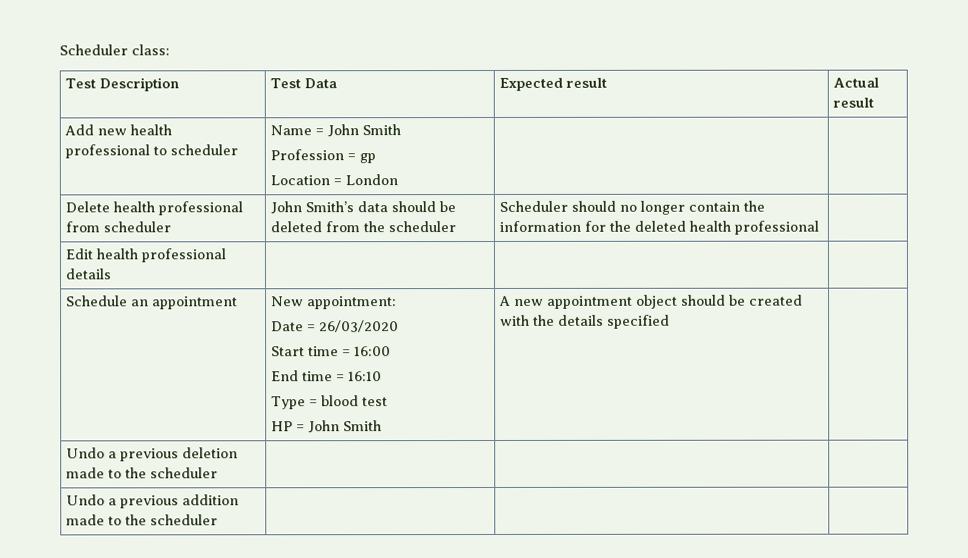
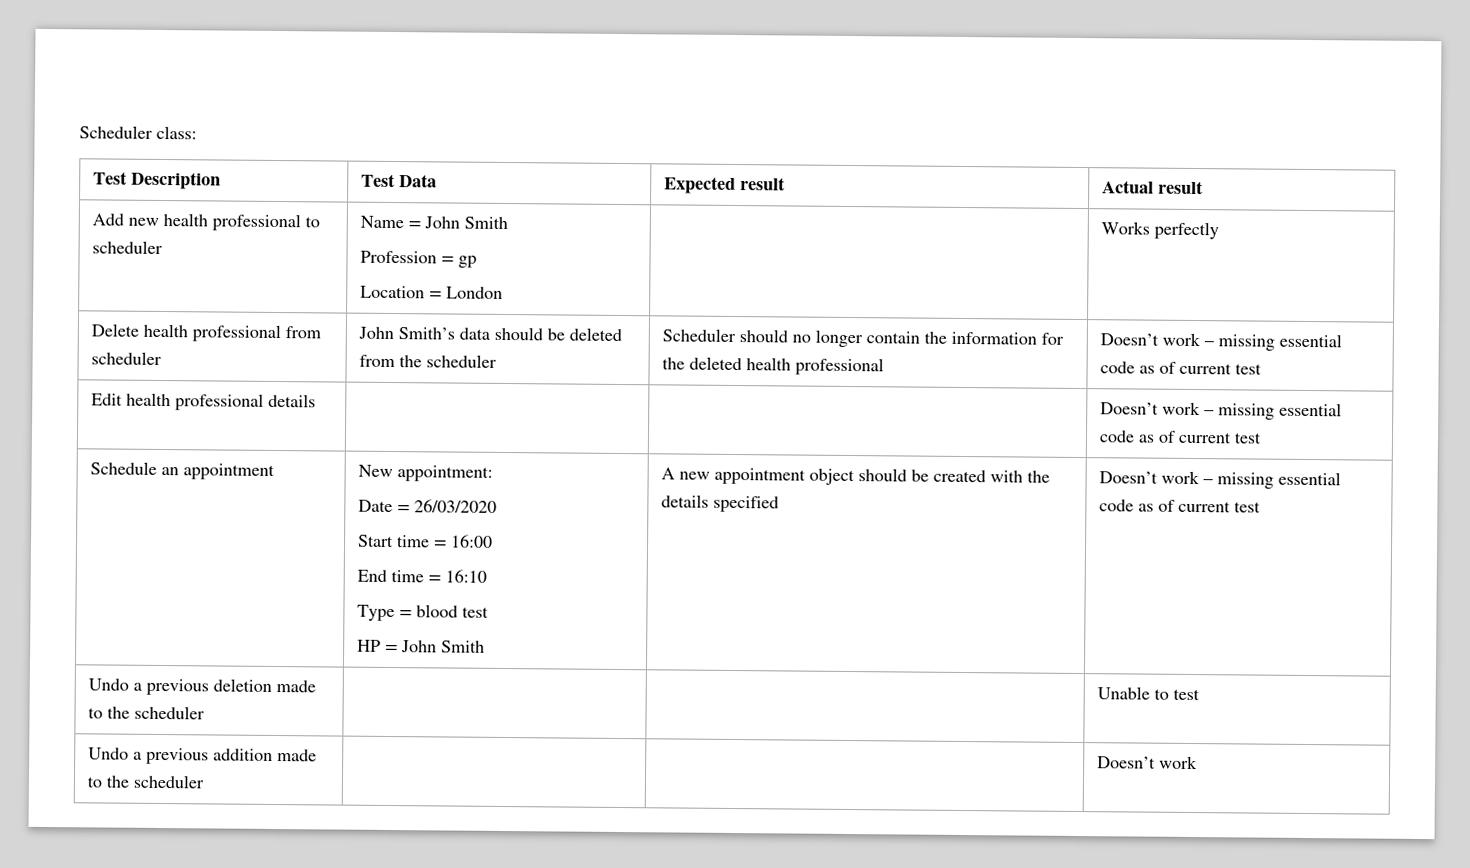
  Add new health professional to scheduler | Name = John Smith
  Profession = gp
- Location = London | |
+ Location = London | | Works perfectly
- Delete health professional from scheduler | John Smith’s data should be deleted from the scheduler | Scheduler should no longer contain the information for the deleted health professional |
- Edit health professional details | | |
+ Delete health professional from scheduler | John Smith’s data should be deleted from the scheduler | Scheduler should no longer contain the information for the deleted health professional | Doesn’t work – missing essential code as of current test
+ Edit health professional details | | | Doesn’t work – missing essential code as of current test
- A new appointment object should be created with the details specified
+ A new appointment object should be created with the details specified | Doesn’t work – missing essential code as of current test
- Undo a previous deletion made to the scheduler | | |
+ Undo a previous deletion made to the scheduler | | | Unable to test
- Undo a previous addition made to the scheduler | | |
+ Undo a previous addition made to the scheduler | | | Doesn’t work

